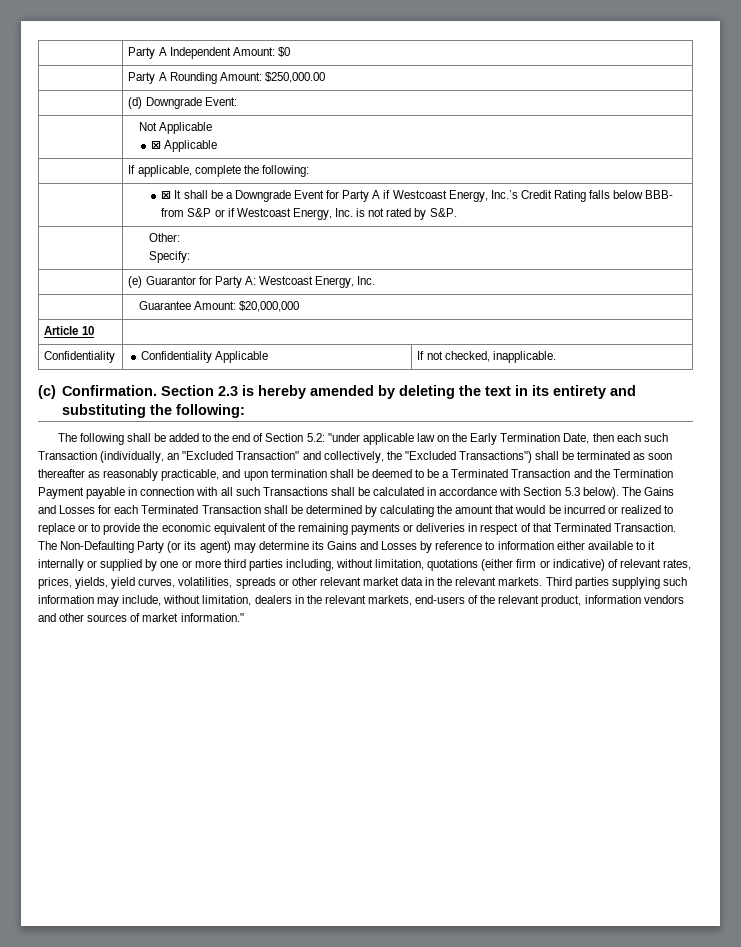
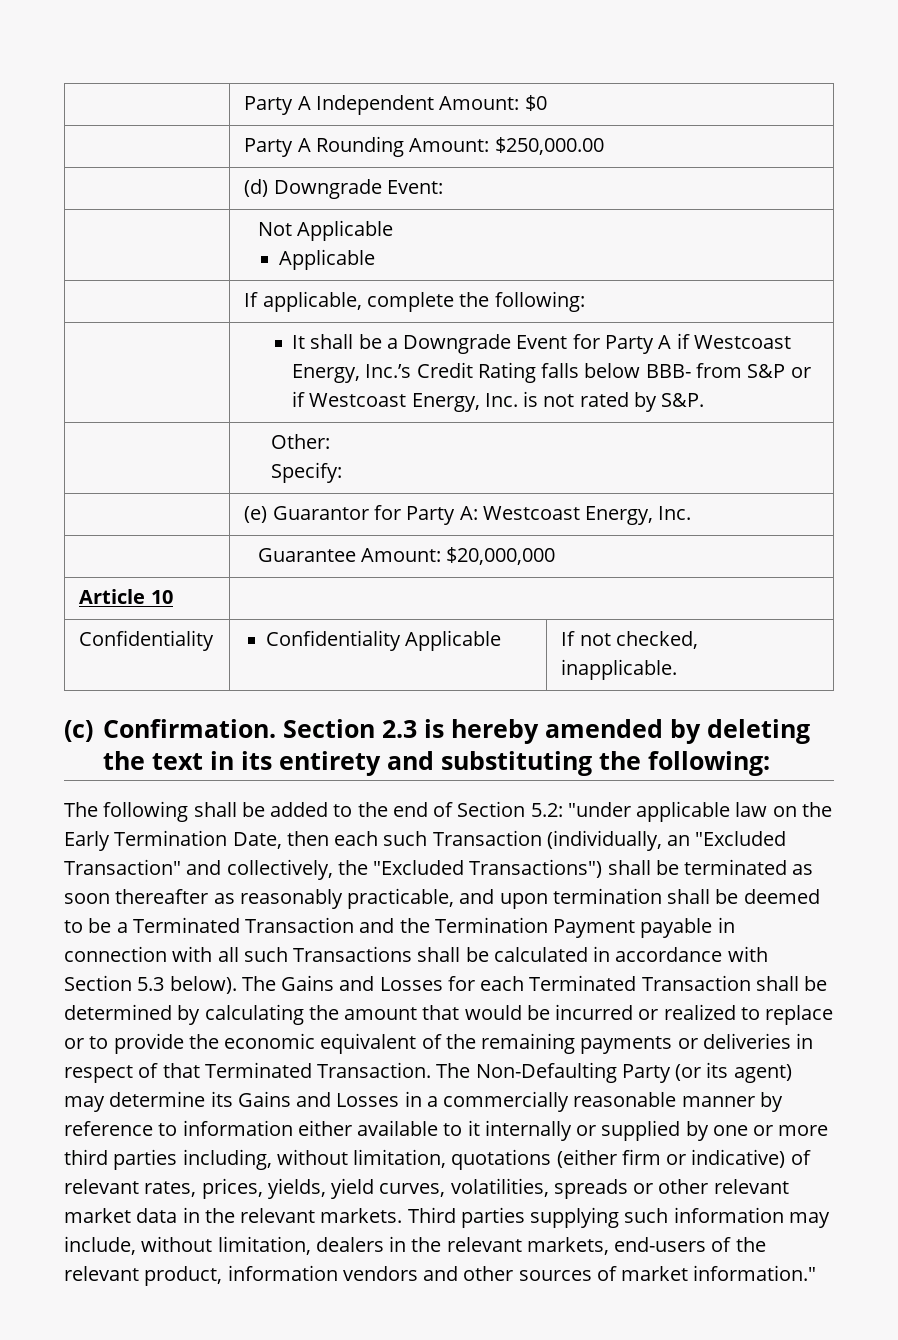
  | Not Applicable
- ⊠ Applicable
+ Applicable
- | ⊠ It shall be a Downgrade Event for Party A if Westcoast Energy, Inc.’s Credit Rating falls below BBB- from S&P or if Westcoast Energy, Inc. is not rated by S&P.
+ | It shall be a Downgrade Event for Party A if Westcoast Energy, Inc.’s Credit Rating falls below BBB- from S&P or if Westcoast Energy, Inc. is not rated by S&P.
- The Non-Defaulting Party (or its agent) may determine its Gains and Losses by reference to information either available to it internally or supplied by one or more third parties including, without limitation, quotations (either firm or indicative) of relevant rates, prices, yields, yield curves, volatilities, spreads or other relevant market data in the relevant markets.
+ The Non-Defaulting Party (or its agent) may determine its Gains and Losses in a commercially reasonable manner by reference to information either available to it internally or supplied by one or more third parties including, without limitation, quotations (either firm or indicative) of relevant rates, prices, yields, yield curves, volatilities, spreads or other relevant market data in the relevant markets.

